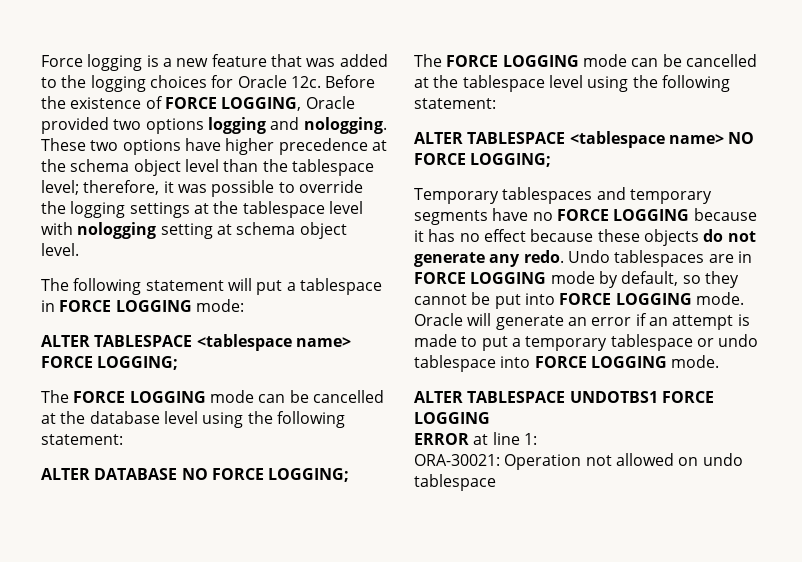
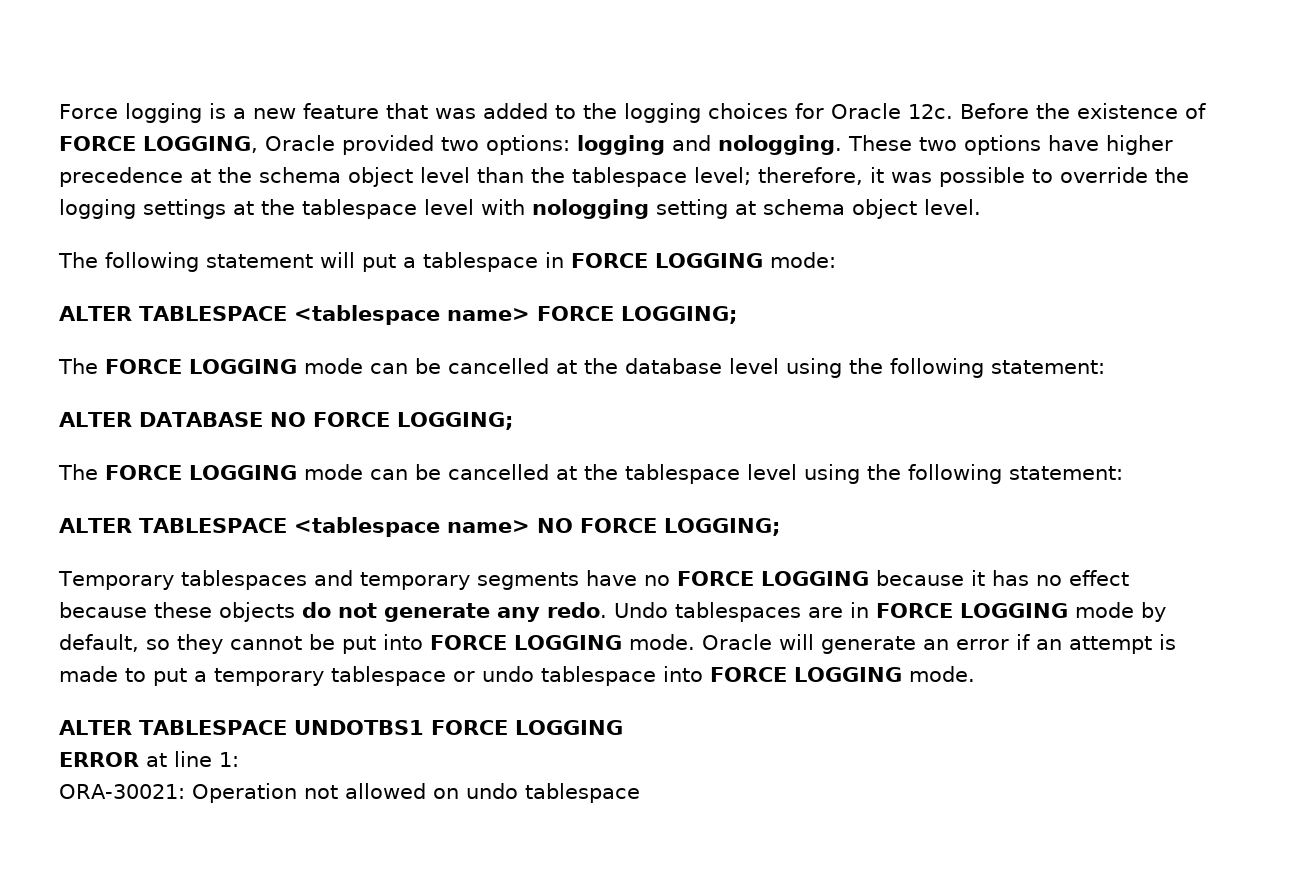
- Before the existence of FORCE LOGGING, Oracle provided two options logging and nologging.
+ Before the existence of FORCE LOGGING, Oracle provided two options: logging and nologging.

